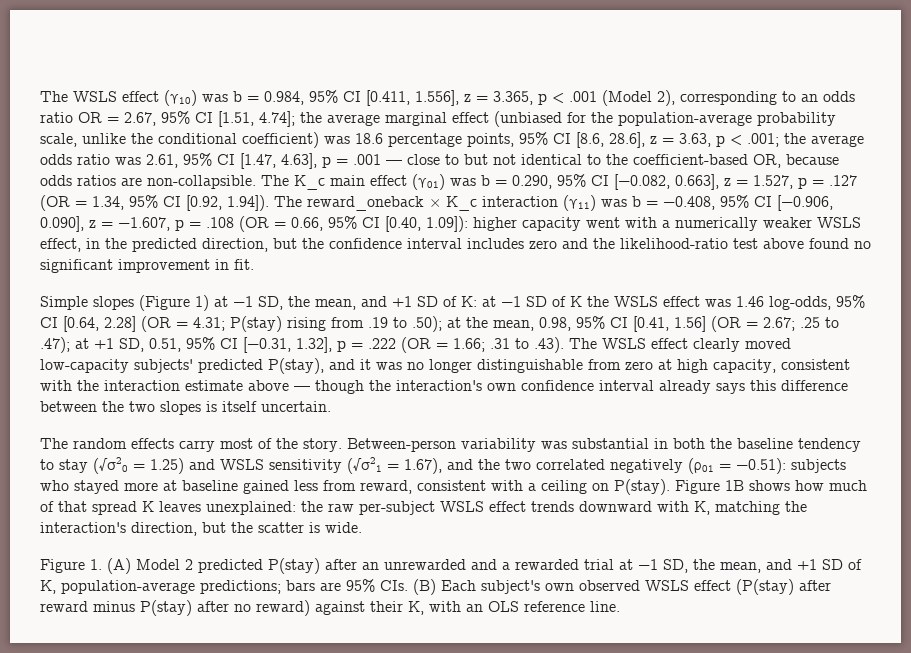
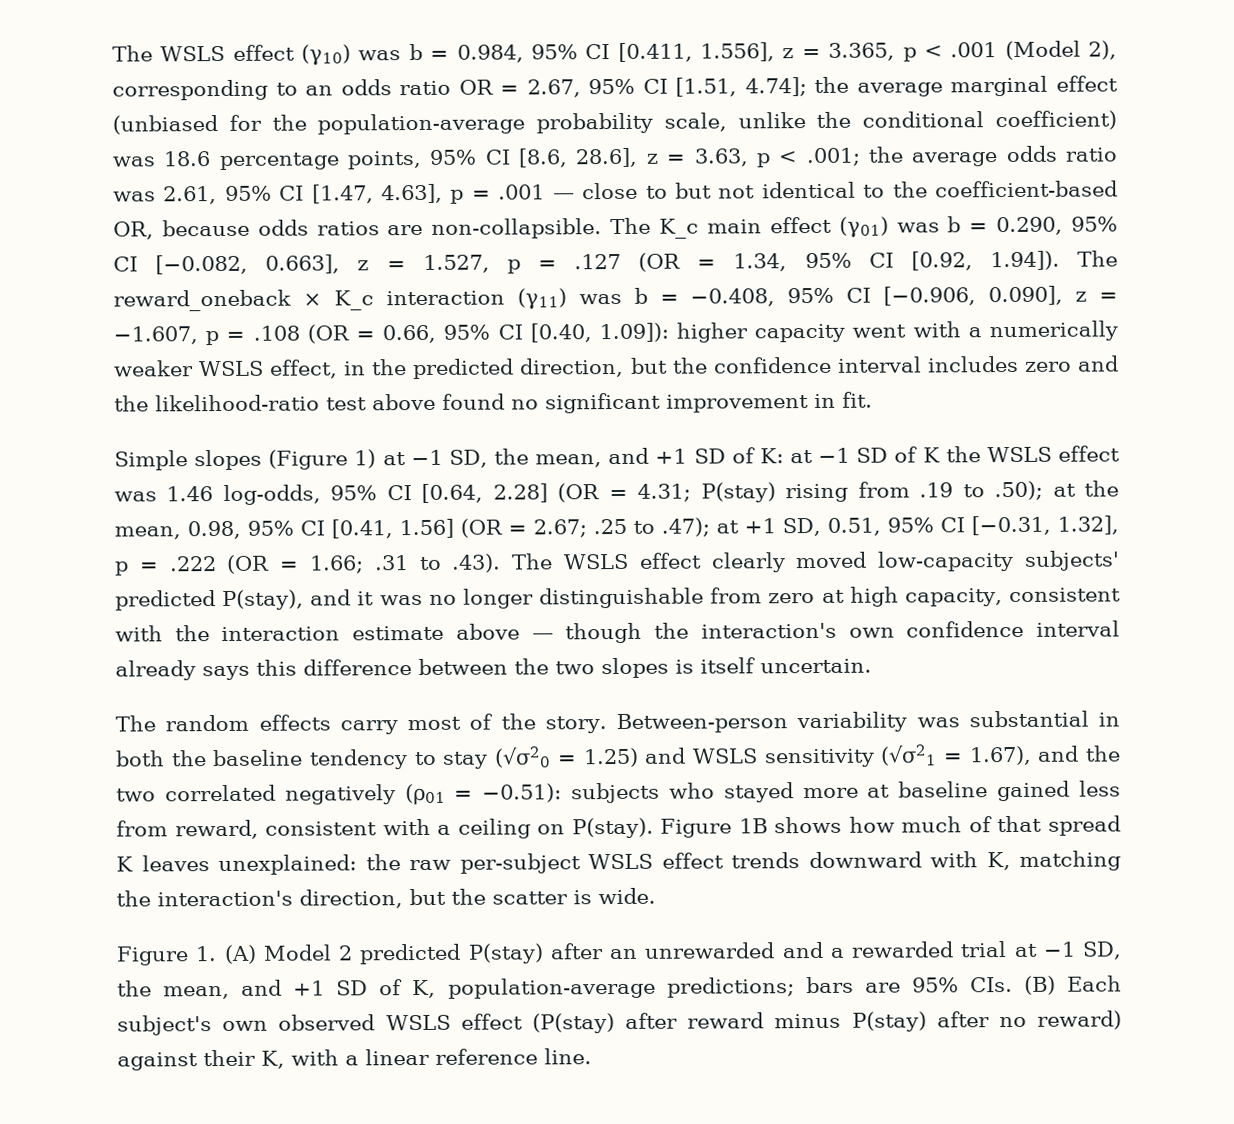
- Figure 1. (A) Model 2 predicted P(stay) after an unrewarded and a rewarded trial at −1 SD, the mean, and +1 SD of K, population-average predictions; bars are 95% CIs. (B) Each subject's own observed WSLS effect (P(stay) after reward minus P(stay) after no reward) against their K, with an OLS reference line.
+ Figure 1. (A) Model 2 predicted P(stay) after an unrewarded and a rewarded trial at −1 SD, the mean, and +1 SD of K, population-average predictions; bars are 95% CIs. (B) Each subject's own observed WSLS effect (P(stay) after reward minus P(stay) after no reward) against their K, with a linear reference line.

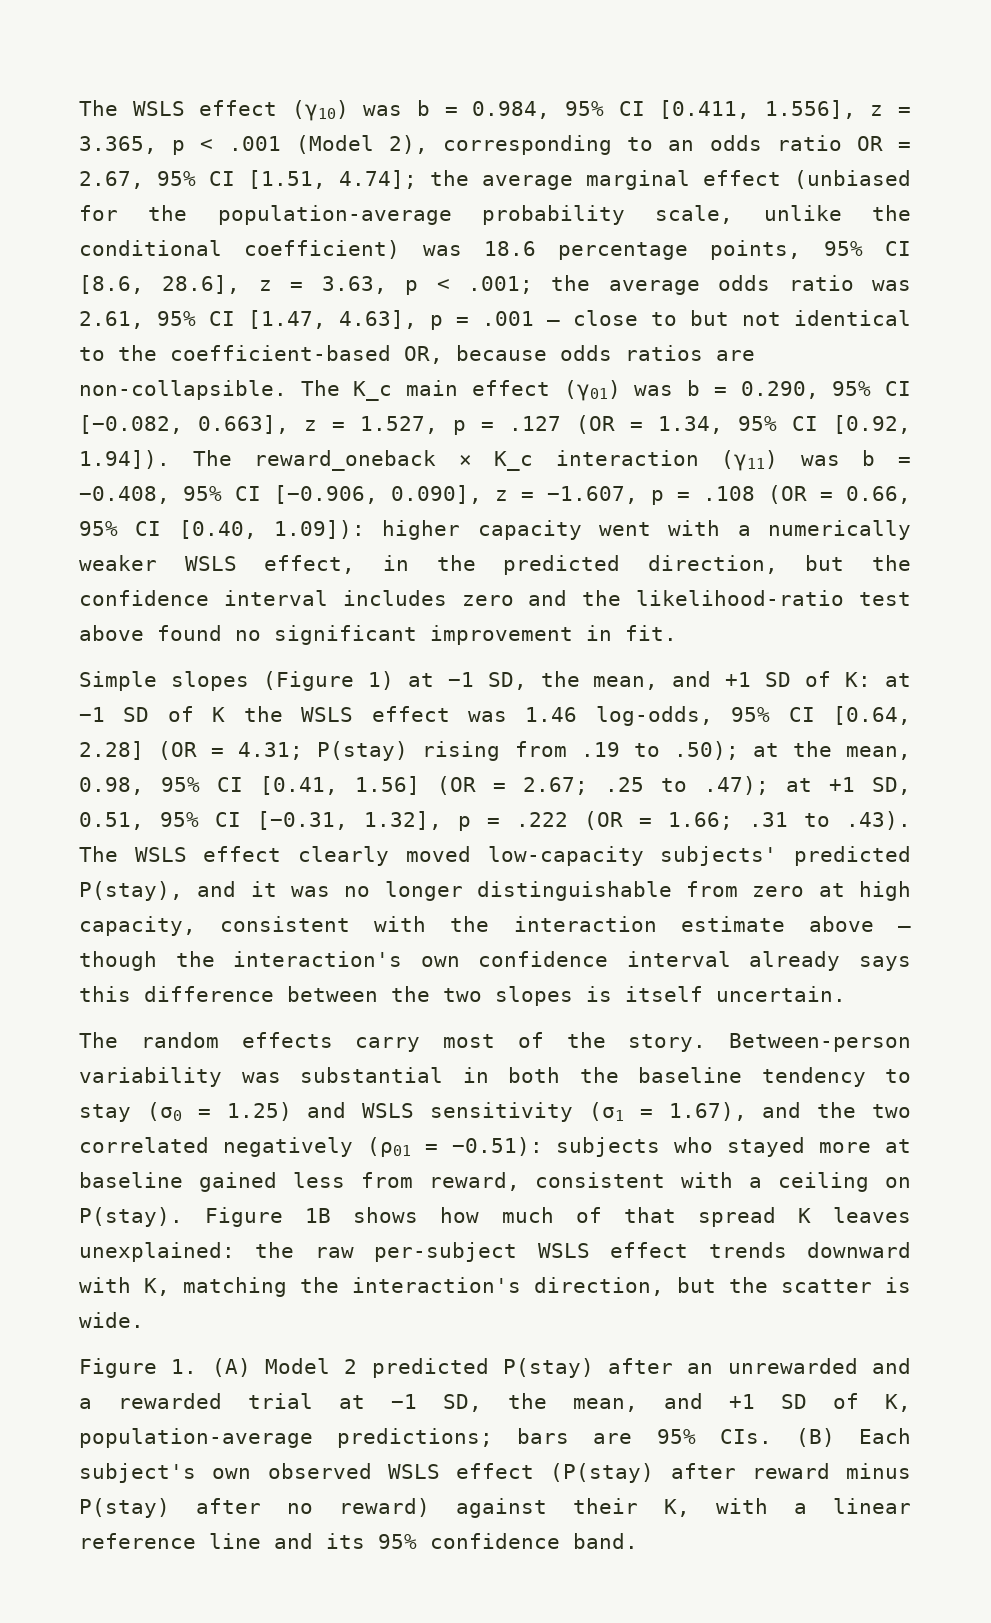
- Between-person variability was substantial in both the baseline tendency to stay (√σ20 = 1.25) and WSLS sensitivity (√σ21 = 1.67), and the two correlated negatively (ρ01 = −0.51): subjects who stayed more at baseline gained less from reward, consistent with a ceiling on P(stay).
+ Between-person variability was substantial in both the baseline tendency to stay (σ0 = 1.25) and WSLS sensitivity (σ1 = 1.67), and the two correlated negatively (ρ01 = −0.51): subjects who stayed more at baseline gained less from reward, consistent with a ceiling on P(stay).
- Figure 1. (A) Model 2 predicted P(stay) after an unrewarded and a rewarded trial at −1 SD, the mean, and +1 SD of K, population-average predictions; bars are 95% CIs. (B) Each subject's own observed WSLS effect (P(stay) after reward minus P(stay) after no reward) against their K, with a linear reference line.
+ Figure 1. (A) Model 2 predicted P(stay) after an unrewarded and a rewarded trial at −1 SD, the mean, and +1 SD of K, population-average predictions; bars are 95% CIs. (B) Each subject's own observed WSLS effect (P(stay) after reward minus P(stay) after no reward) against their K, with a linear reference line and its 95% confidence band.

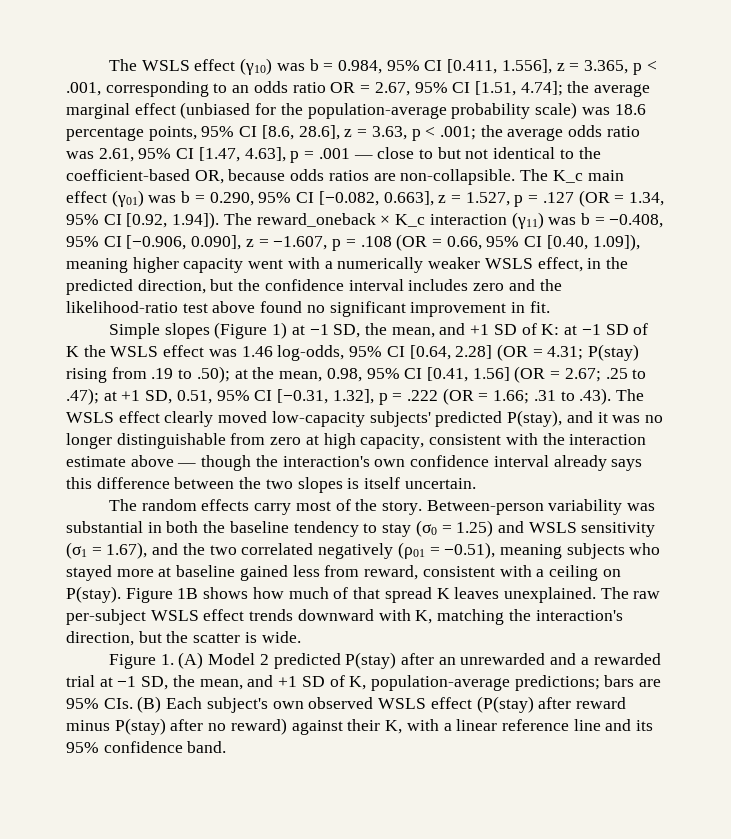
- The WSLS effect (γ10) was b = 0.984, 95% CI [0.411, 1.556], z = 3.365, p < .001 (Model 2), corresponding to an odds ratio OR = 2.67, 95% CI [1.51, 4.74];
+ The WSLS effect (γ10) was b = 0.984, 95% CI [0.411, 1.556], z = 3.365, p < .001, corresponding to an odds ratio OR = 2.67, 95% CI [1.51, 4.74];
- the average marginal effect (unbiased for the population-average probability scale, unlike the conditional coefficient) was 18.6 percentage points, 95% CI [8.6, 28.6], z = 3.63, p < .001;
+ the average marginal effect (unbiased for the population-average probability scale) was 18.6 percentage points, 95% CI [8.6, 28.6], z = 3.63, p < .001;
- The K_c main effect (γ01) was b = 0.290, 95% CI [−0.082, 0.663], z = 1.527, p = .127 (OR = 1.34, 95% CI [0.92, 1.94]). The reward_oneback × K_c interaction (γ11) was b = −0.408, 95% CI [−0.906, 0.090], z = −1.607, p = .108 (OR = 0.66, 95% CI [0.40, 1.09]): higher capacity went with a numerically weaker WSLS effect, in the predicted direction, but the confidence interval includes zero and the likelihood-ratio test above found no significant improvement in fit.
+ The K_c main effect (γ01) was b = 0.290, 95% CI [−0.082, 0.663], z = 1.527, p = .127 (OR = 1.34, 95% CI [0.92, 1.94]). The reward_oneback × K_c interaction (γ11) was b = −0.408, 95% CI [−0.906, 0.090], z = −1.607, p = .108 (OR = 0.66, 95% CI [0.40, 1.09]), meaning higher capacity went with a numerically weaker WSLS effect, in the predicted direction, but the confidence interval includes zero and the likelihood-ratio test above found no significant improvement in fit.
- Between-person variability was substantial in both the baseline tendency to stay (σ0 = 1.25) and WSLS sensitivity (σ1 = 1.67), and the two correlated negatively (ρ01 = −0.51): subjects who stayed more at baseline gained less from reward, consistent with a ceiling on P(stay).
+ Between-person variability was substantial in both the baseline tendency to stay (σ0 = 1.25) and WSLS sensitivity (σ1 = 1.67), and the two correlated negatively (ρ01 = −0.51), meaning subjects who stayed more at baseline gained less from reward, consistent with a ceiling on P(stay).
- Figure 1B shows how much of that spread K leaves unexplained: the raw per-subject WSLS effect trends downward with K, matching the interaction's direction, but the scatter is wide.
+ Figure 1B shows how much of that spread K leaves unexplained. The raw per-subject WSLS effect trends downward with K, matching the interaction's direction, but the scatter is wide.

